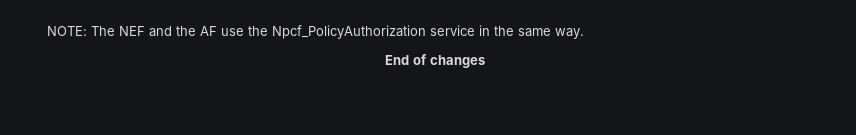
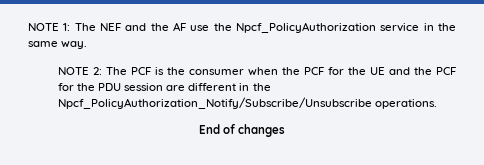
- NOTE: The NEF and the AF use the Npcf_PolicyAuthorization service in the same way.
+ NOTE 1: The NEF and the AF use the Npcf_PolicyAuthorization service in the same way.
+ NOTE 2: The PCF is the consumer when the PCF for the UE and the PCF for the PDU session are different in the Npcf_PolicyAuthorization_Notify/Subscribe/Unsubscribe operations.

